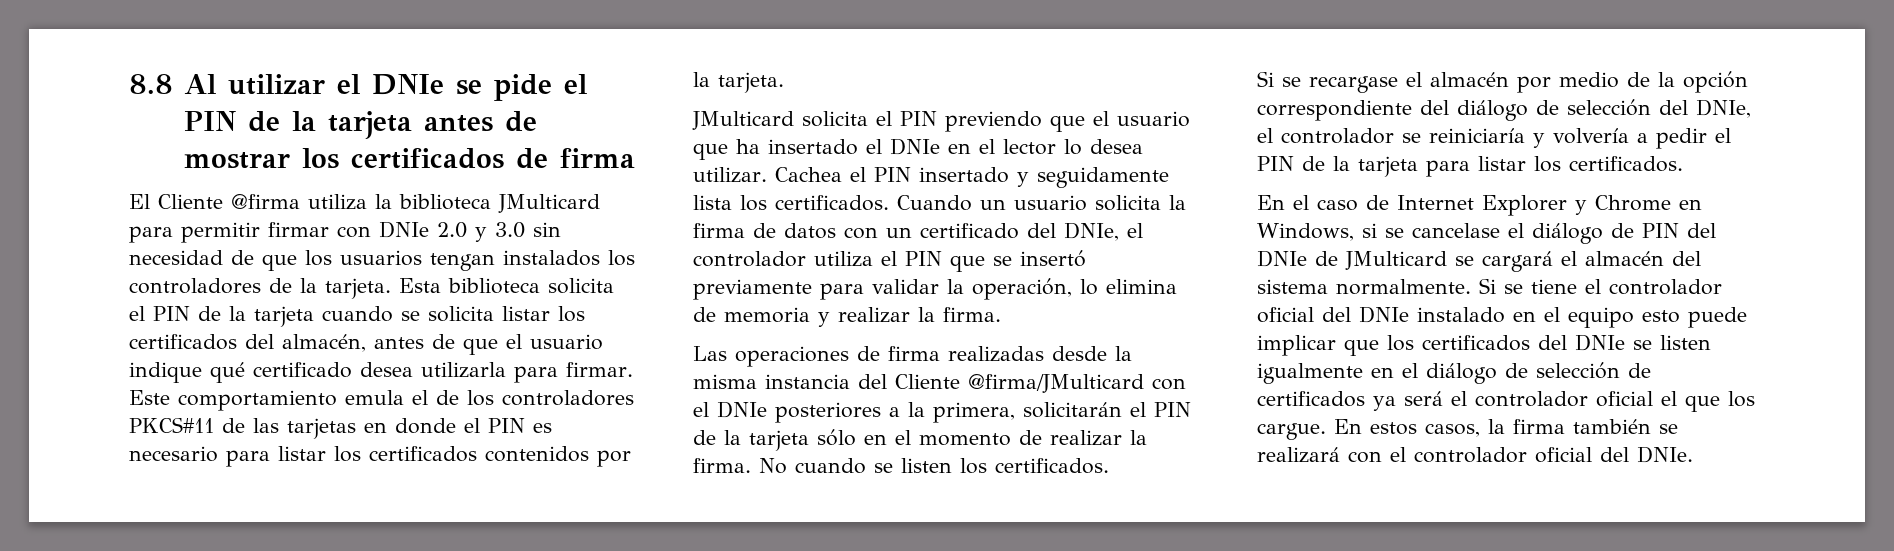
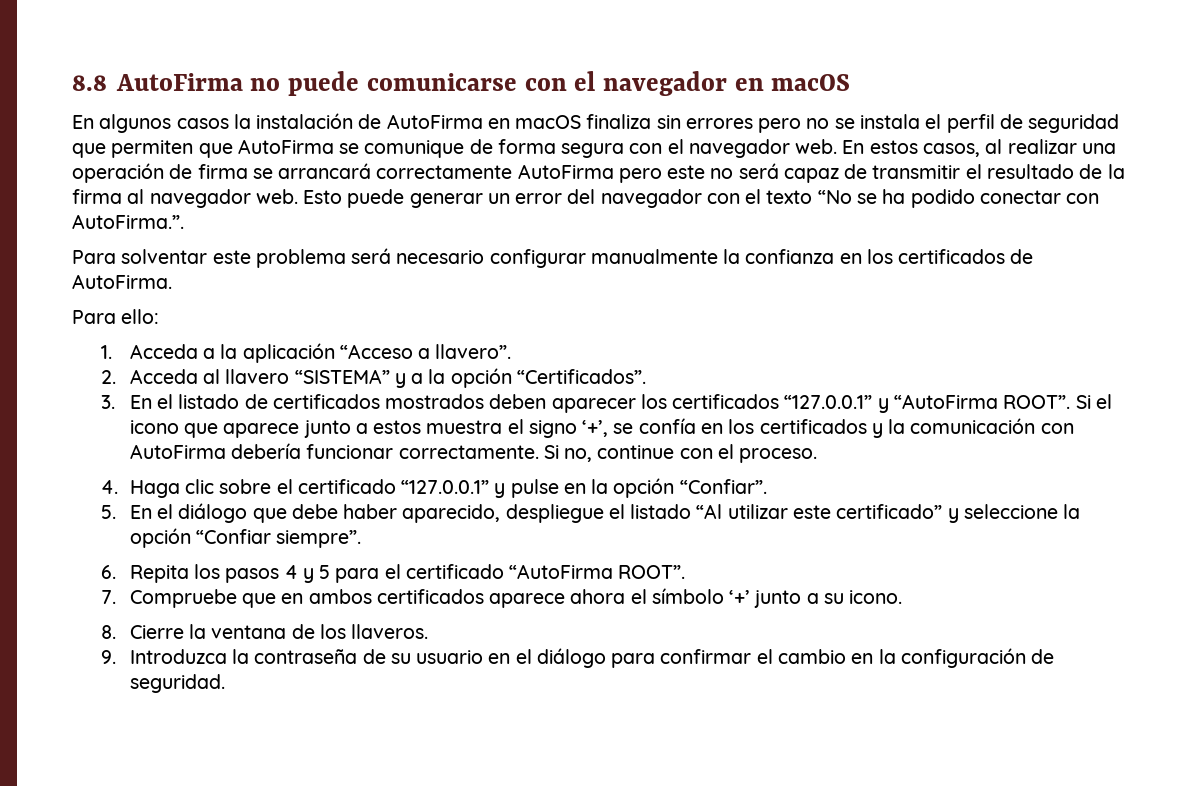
- 8.8 Al utilizar el DNIe se pide el PIN de la tarjeta antes de mostrar los certificados de firma
- El Cliente @firma utiliza la biblioteca JMulticard para permitir firmar con DNIe 2.0 y 3.0 sin necesidad de que los usuarios tengan instalados los controladores de la tarjeta. Esta biblioteca solicita el PIN de la tarjeta cuando se solicita listar los certificados del almacén, antes de que el usuario indique qué certificado desea utilizarla para firmar. Este comportamiento emula el de los controladores PKCS#11 de las tarjetas en donde el PIN es necesario para listar los certificados contenidos por la tarjeta.
- JMulticard solicita el PIN previendo que el usuario que ha insertado el DNIe en el lector lo desea utilizar. Cachea el PIN insertado y seguidamente lista los certificados. Cuando un usuario solicita la firma de datos con un certificado del DNIe, el controlador utiliza el PIN que se insertó previamente para validar la operación, lo elimina de memoria y realizar la firma.
- Las operaciones de firma realizadas desde la misma instancia del Cliente @firma/JMulticard con el DNIe posteriores a la primera, solicitarán el PIN de la tarjeta sólo en el momento de realizar la firma. No cuando se listen los certificados.
- Si se recargase el almacén por medio de la opción correspondiente del diálogo de selección del DNIe, el controlador se reiniciaría y volvería a pedir el PIN de la tarjeta para listar los certificados.
- En el caso de Internet Explorer y Chrome en Windows, si se cancelase el diálogo de PIN del DNIe de JMulticard se cargará el almacén del sistema normalmente. Si se tiene el controlador oficial del DNIe instalado en el equipo esto puede implicar que los certificados del DNIe se listen igualmente en el diálogo de selección de certificados ya será el controlador oficial el que los cargue. En estos casos, la firma también se realizará con el controlador oficial del DNIe.
+ 8.8 AutoFirma no puede comunicarse con el navegador en macOS
+ En algunos casos la instalación de AutoFirma en macOS finaliza sin errores pero no se instala el perfil de seguridad que permiten que AutoFirma se comunique de forma segura con el navegador web. En estos casos, al realizar una operación de firma se arrancará correctamente AutoFirma pero este no será capaz de transmitir el resultado de la firma al navegador web. Esto puede generar un error del navegador con el texto “No se ha podido conectar con AutoFirma.”.
+ Para solventar este problema será necesario configurar manualmente la confianza en los certificados de AutoFirma.
+ Para ello:
+ 1. Acceda a la aplicación “Acceso a llavero”.
+ 2. Acceda al llavero “SISTEMA” y a la opción “Certificados”.
+ 3. En el listado de certificados mostrados deben aparecer los certificados “127.0.0.1” y “AutoFirma ROOT”. Si el icono que aparece junto a estos muestra el signo ‘+’, se confía en los certificados y la comunicación con AutoFirma debería funcionar correctamente. Si no, continue con el proceso.
+ 4. Haga clic sobre el certificado “127.0.0.1” y pulse en la opción “Confiar”.
+ 5. En el diálogo que debe haber aparecido, despliegue el listado “Al utilizar este certificado” y seleccione la opción “Confiar siempre”.
+ 6. Repita los pasos 4 y 5 para el certificado “AutoFirma ROOT”.
+ 7. Compruebe que en ambos certificados aparece ahora el símbolo ‘+’ junto a su icono.
+ 8. Cierre la ventana de los llaveros.
+ 9. Introduzca la contraseña de su usuario en el diálogo para confirmar el cambio en la configuración de seguridad.

